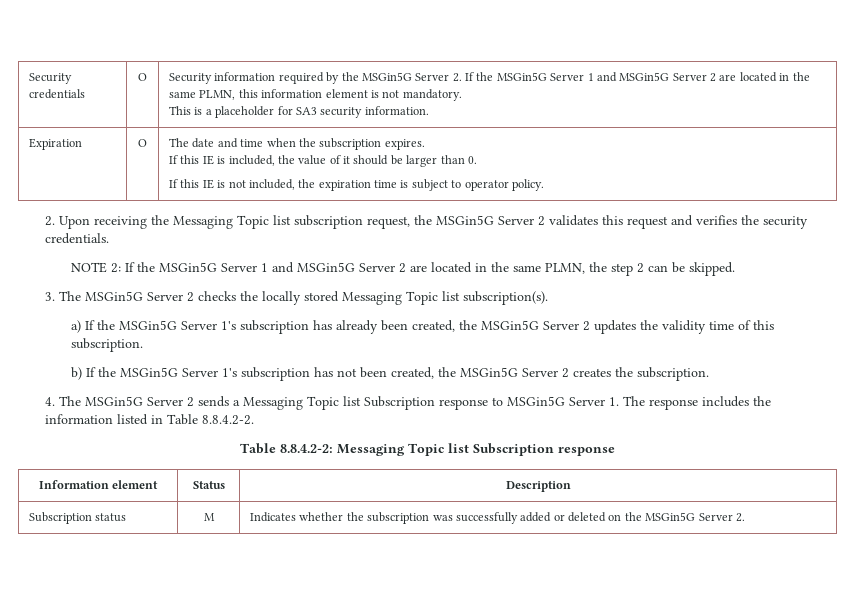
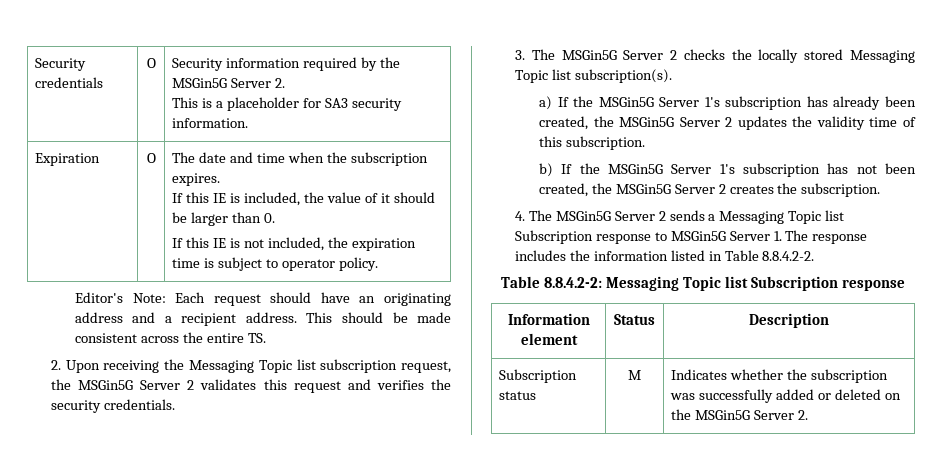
- Security credentials | O | Security information required by the MSGin5G Server 2. If the MSGin5G Server 1 and MSGin5G Server 2 are located in the same PLMN, this information element is not mandatory.
+ Security credentials | O | Security information required by the MSGin5G Server 2.
+ Editor's Note: Each request should have an originating address and a recipient address. This should be made consistent across the entire TS.
- NOTE 2: If the MSGin5G Server 1 and MSGin5G Server 2 are located in the same PLMN, the step 2 can be skipped.

